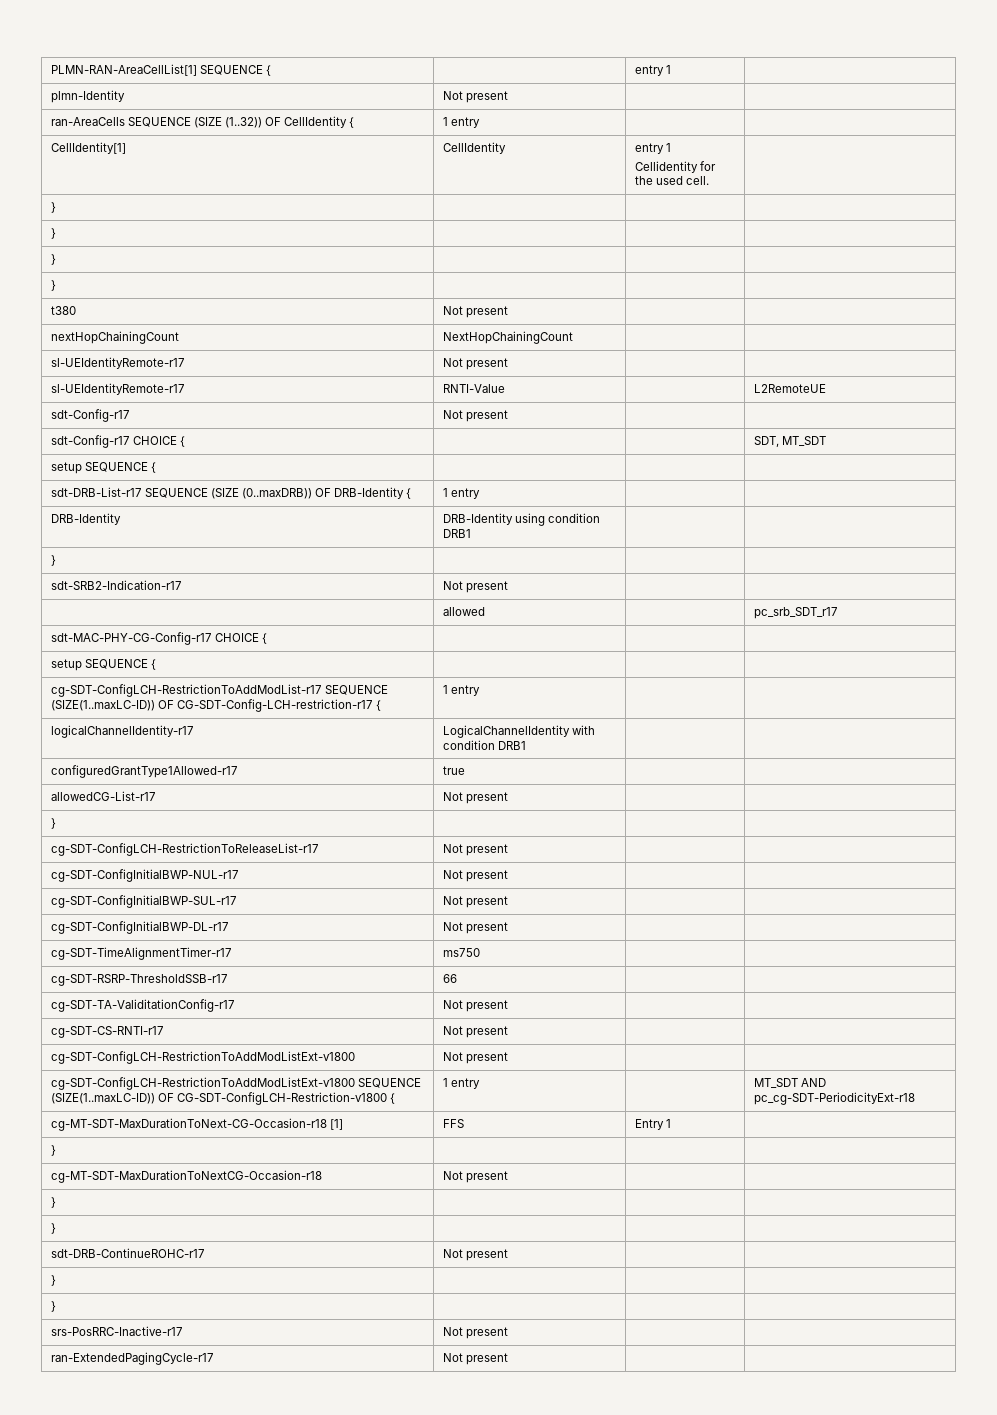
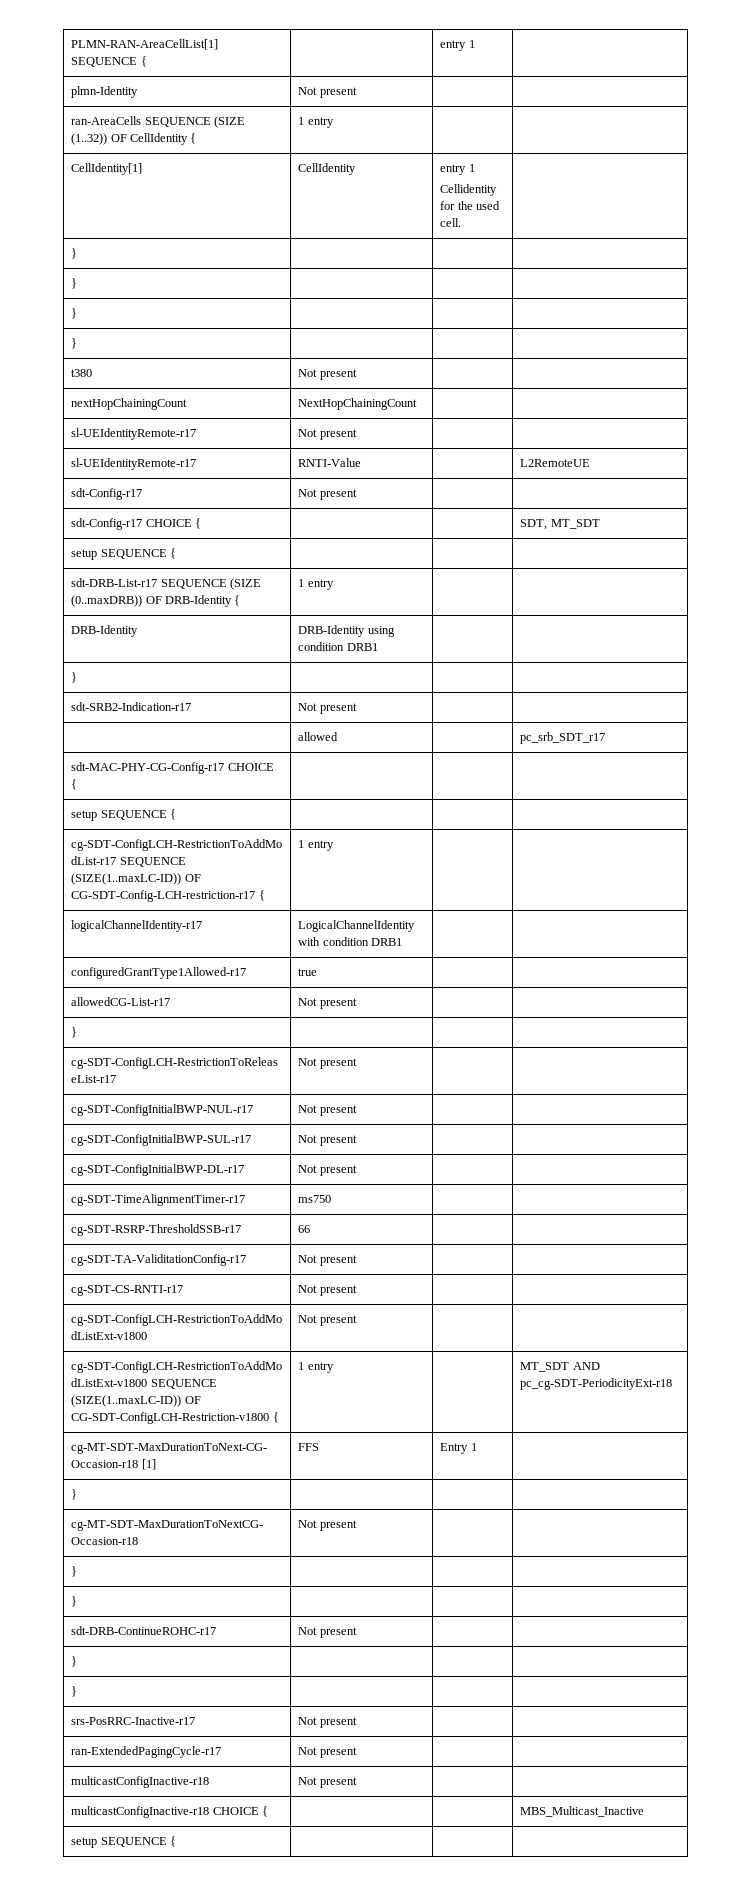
+ multicastConfigInactive-r18 | Not present | |
+ multicastConfigInactive-r18 CHOICE { | | | MBS_Multicast_Inactive
+ setup SEQUENCE { | | |

